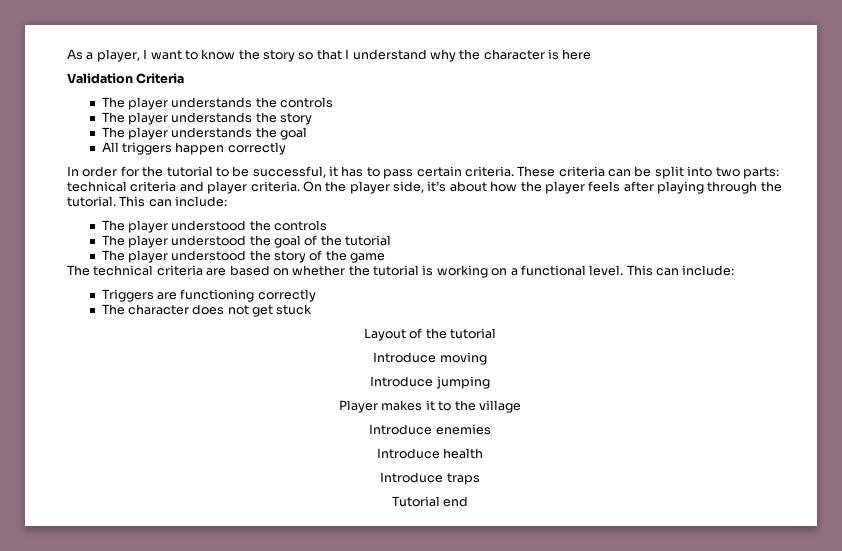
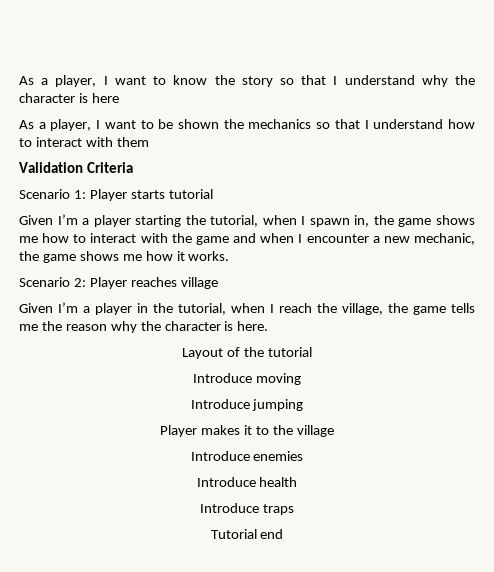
+ As a player, I want to be shown the mechanics so that I understand how to interact with them
  Validation Criteria
- The player understands the controls
- The player understands the story
- The player understands the goal
- All triggers happen correctly
- In order for the tutorial to be successful, it has to pass certain criteria. These criteria can be split into two parts: technical criteria and player criteria. On the player side, it’s about how the player feels after playing through the tutorial. This can include:
- The player understood the controls
- The player understood the goal of the tutorial
- The player understood the story of the game
- The technical criteria are based on whether the tutorial is working on a functional level. This can include:
- Triggers are functioning correctly
- The character does not get stuck
+ Scenario 1: Player starts tutorial
+ Given I’m a player starting the tutorial, when I spawn in, the game shows me how to interact with the game and when I encounter a new mechanic, the game shows me how it works.
+ Scenario 2: Player reaches village
+ Given I’m a player in the tutorial, when I reach the village, the game tells me the reason why the character is here.

